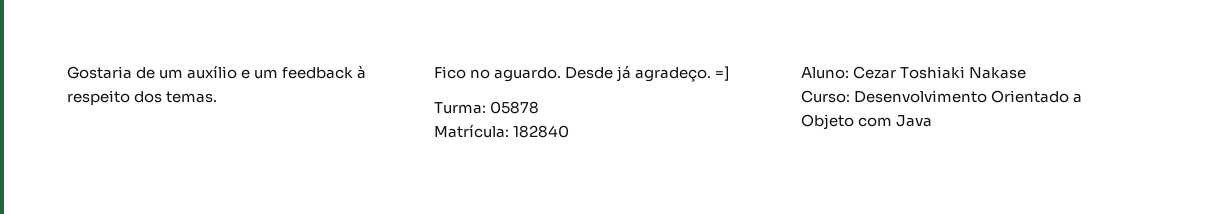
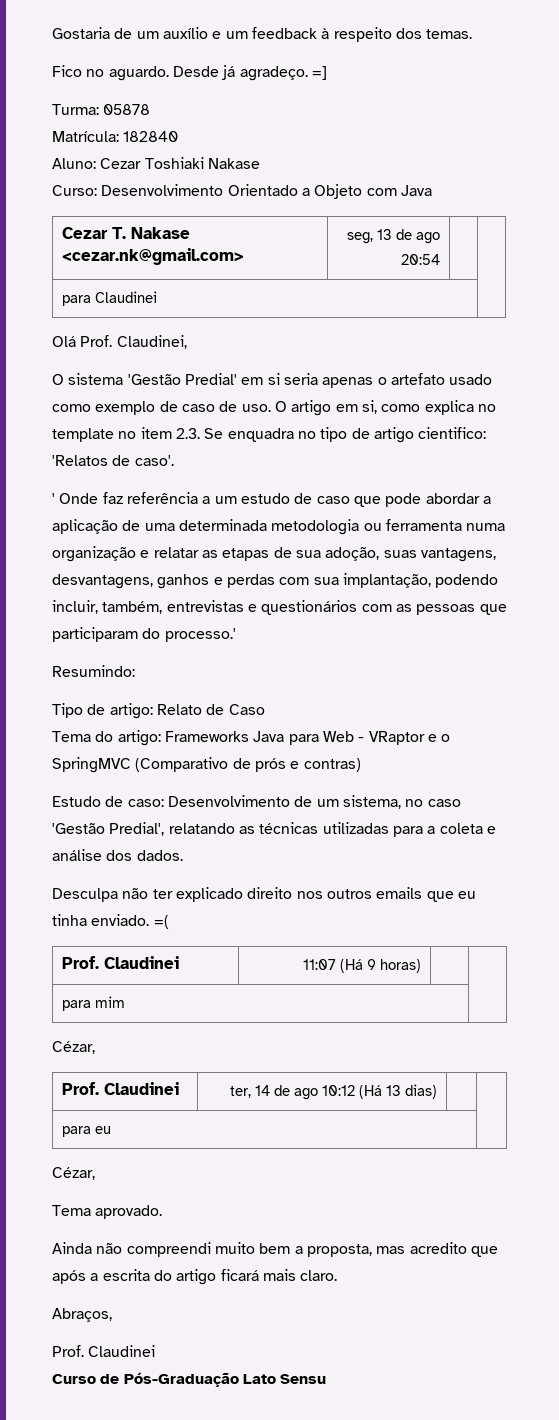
+ Cezar T. Nakase <cezar.nk@gmail.com> | seg, 13 de ago 20:54 | |
+ para Claudinei |
+ Olá Prof. Claudinei,
+ O sistema 'Gestão Predial' em si seria apenas o artefato usado como exemplo de caso de uso. O artigo em si, como explica no template no item 2.3. Se enquadra no tipo de artigo cientifico: 'Relatos de caso'.
+ ' Onde faz referência a um estudo de caso que pode abordar a aplicação de uma determinada metodologia ou ferramenta numa organização e relatar as etapas de sua adoção, suas vantagens, desvantagens, ganhos e perdas com sua implantação, podendo incluir, também, entrevistas e questionários com as pessoas que participaram do processo.'
+ Resumindo:
+ Tipo de artigo: Relato de Caso
+ Tema do artigo: Frameworks Java para Web - VRaptor e o SpringMVC (Comparativo de prós e contras)
+ Estudo de caso: Desenvolvimento de um sistema, no caso 'Gestão Predial', relatando as técnicas utilizadas para a coleta e análise dos dados.
+ Desculpa não ter explicado direito nos outros emails que eu tinha enviado. =(
+ Prof. Claudinei | 11:07 (Há 9 horas) | |
+ para mim |
+ Cézar,
+ Prof. Claudinei | ter, 14 de ago 10:12 (Há 13 dias) | |
+ para eu |
+ Cézar,
+ Tema aprovado.
+ Ainda não compreendi muito bem a proposta, mas acredito que após a escrita do artigo ficará mais claro.
+ Abraços,
+ Prof. Claudinei
+ Curso de Pós-Graduação Lato Sensu

